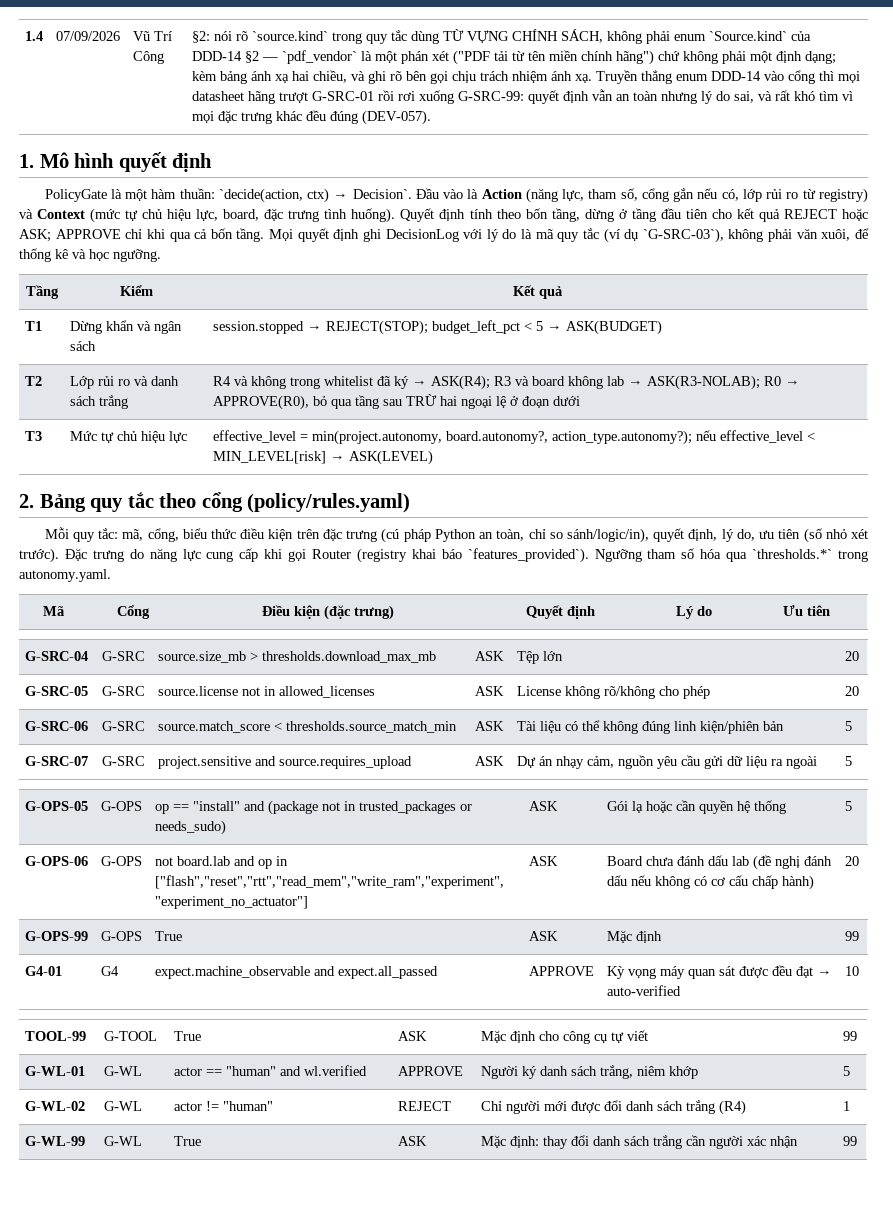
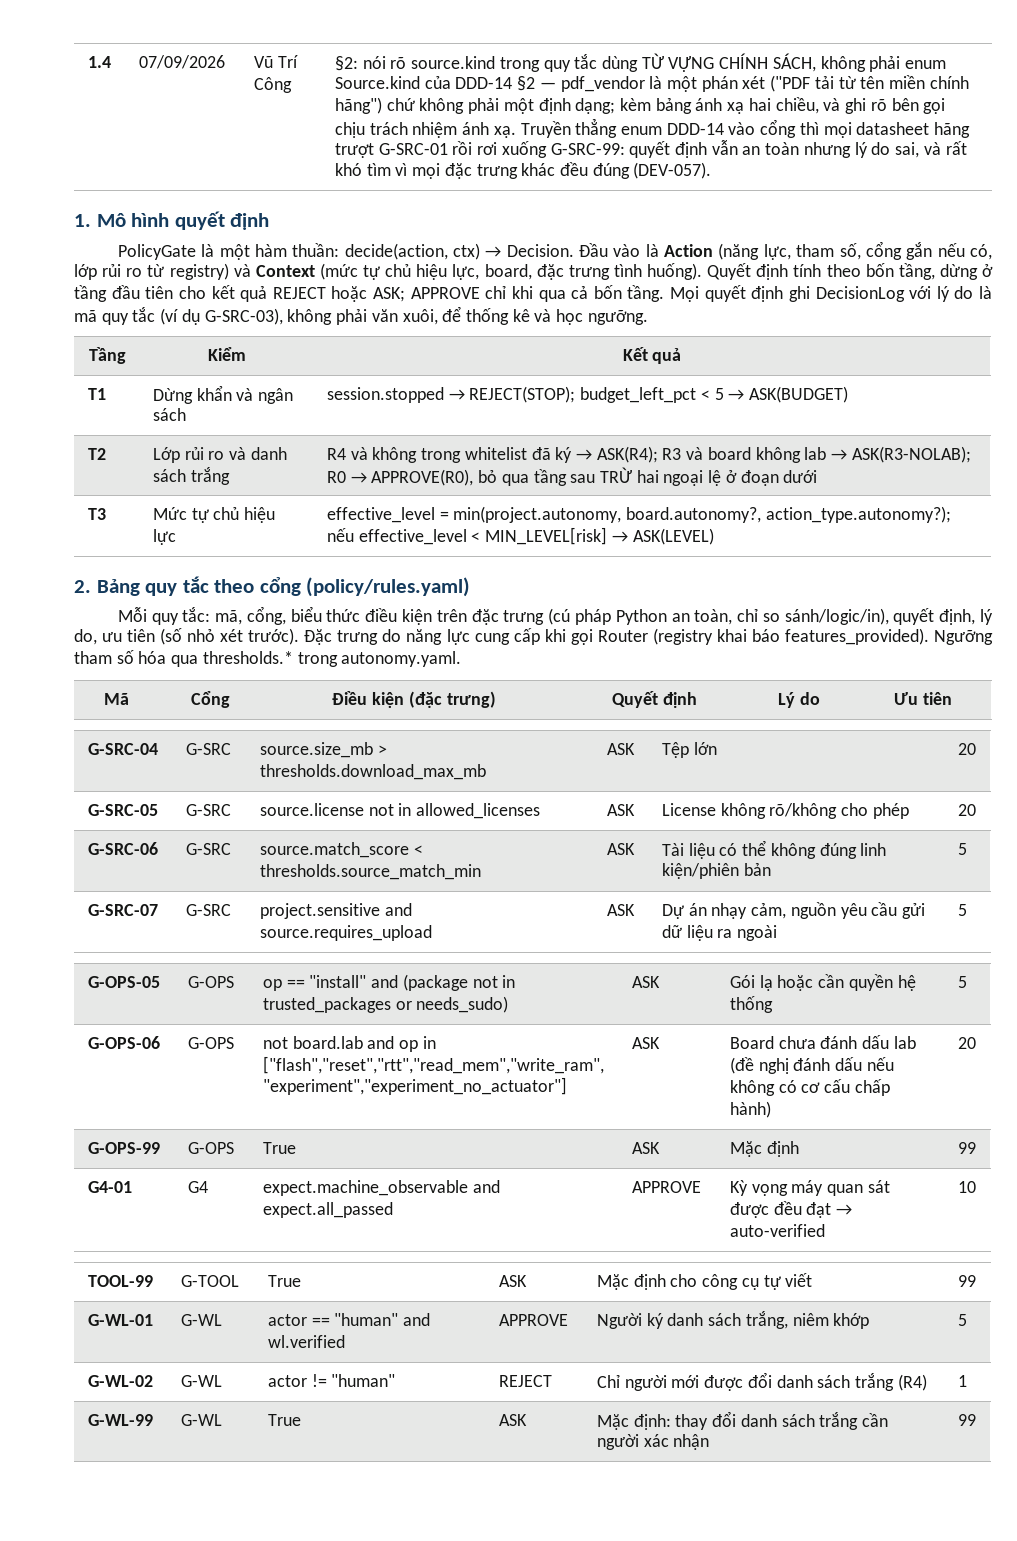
- §2: nói rõ `source.kind` trong quy tắc dùng TỪ VỰNG CHÍNH SÁCH, không phải enum `Source.kind` của DDD-14 §2 — `pdf_vendor` là một phán xét ("PDF tải từ tên miền chính hãng") chứ không phải một định dạng; kèm bảng ánh xạ hai chiều, và ghi rõ bên gọi chịu trách nhiệm ánh xạ.
+ §2: nói rõ source.kind trong quy tắc dùng TỪ VỰNG CHÍNH SÁCH, không phải enum Source.kind của DDD-14 §2 — pdf_vendor là một phán xét ("PDF tải từ tên miền chính hãng") chứ không phải một định dạng; kèm bảng ánh xạ hai chiều, và ghi rõ bên gọi chịu trách nhiệm ánh xạ.
- PolicyGate là một hàm thuần: `decide(action, ctx) → Decision`.
+ PolicyGate là một hàm thuần: decide(action, ctx) → Decision.
- Mọi quyết định ghi DecisionLog với lý do là mã quy tắc (ví dụ `G-SRC-03`), không phải văn xuôi, để thống kê và học ngưỡng.
+ Mọi quyết định ghi DecisionLog với lý do là mã quy tắc (ví dụ G-SRC-03), không phải văn xuôi, để thống kê và học ngưỡng.
- Đặc trưng do năng lực cung cấp khi gọi Router (registry khai báo `features_provided`).
+ Đặc trưng do năng lực cung cấp khi gọi Router (registry khai báo features_provided).
- Ngưỡng tham số hóa qua `thresholds.*` trong autonomy.yaml.
+ Ngưỡng tham số hóa qua thresholds.* trong autonomy.yaml.

